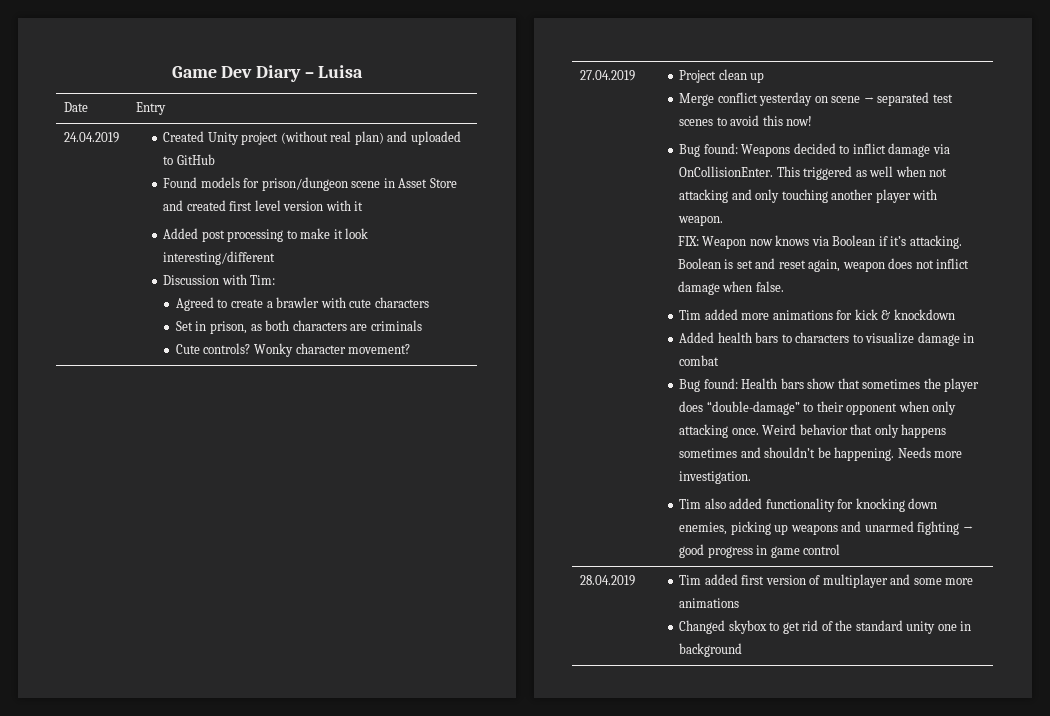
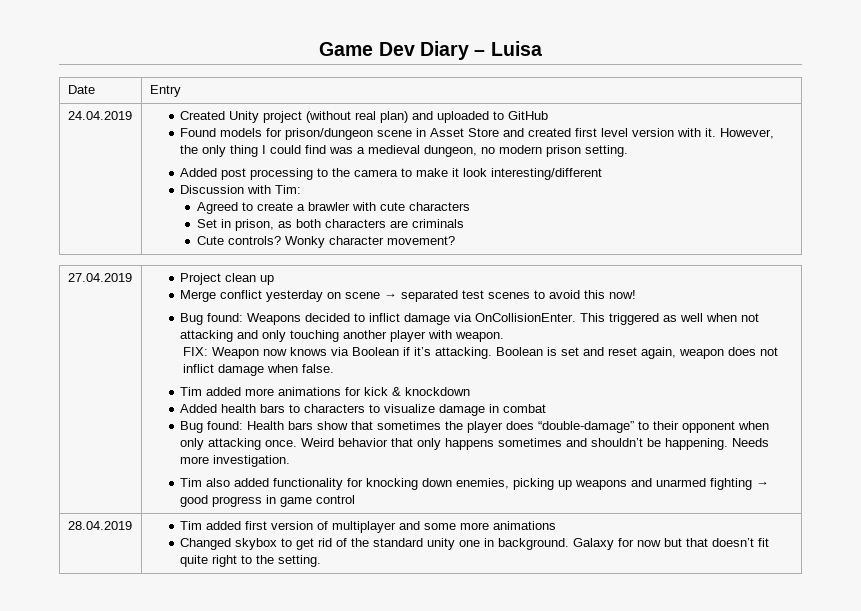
- Found models for prison/dungeon scene in Asset Store and created first level version with it
+ Found models for prison/dungeon scene in Asset Store and created first level version with it. However, the only thing I could find was a medieval dungeon, no modern prison setting.
- Added post processing to make it look interesting/different
+ Added post processing to the camera to make it look interesting/different
  28.04.2019 | Tim added first version of multiplayer and some more animations
- Changed skybox to get rid of the standard unity one in background
+ Changed skybox to get rid of the standard unity one in background. Galaxy for now but that doesn’t fit quite right to the setting.

